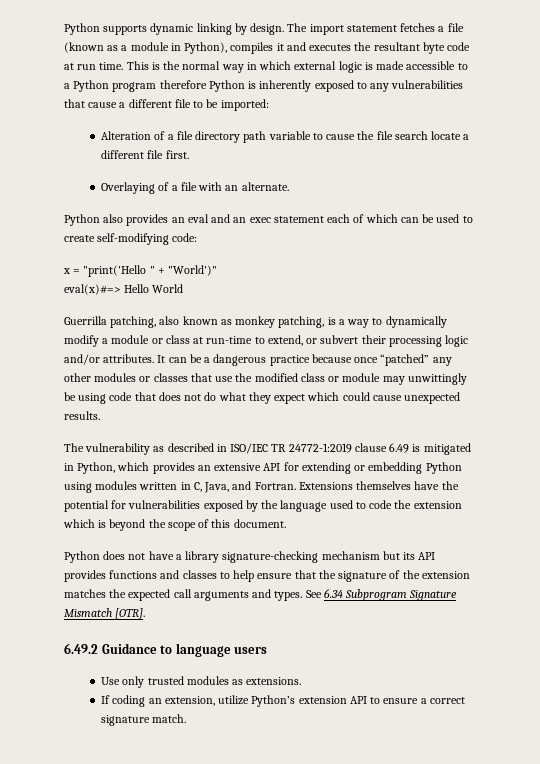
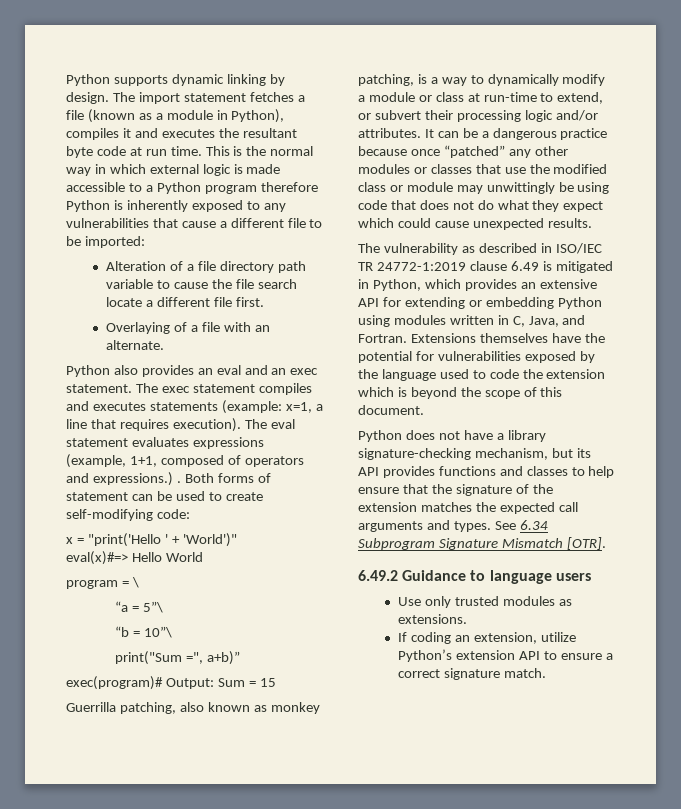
- Python also provides an eval and an exec statement each of which can be used to create self-modifying code:
+ Python also provides an eval and an exec statement. The exec statement compiles and executes statements (example: x=1, a line that requires execution). The eval statement evaluates expressions (example, 1+1, composed of operators and expressions.) . Both forms of statement can be used to create self-modifying code:
- x = "print('Hello " + "World')"
+ x = "print('Hello ' + 'World')"
+ program = \
+ “a = 5”\
+ “b = 10”\
+ print("Sum =", a+b)”
+ exec(program)# Output: Sum = 15
- Python does not have a library signature-checking mechanism but its API provides functions and classes to help ensure that the signature of the extension matches the expected call arguments and types.
+ Python does not have a library signature-checking mechanism, but its API provides functions and classes to help ensure that the signature of the extension matches the expected call arguments and types.

